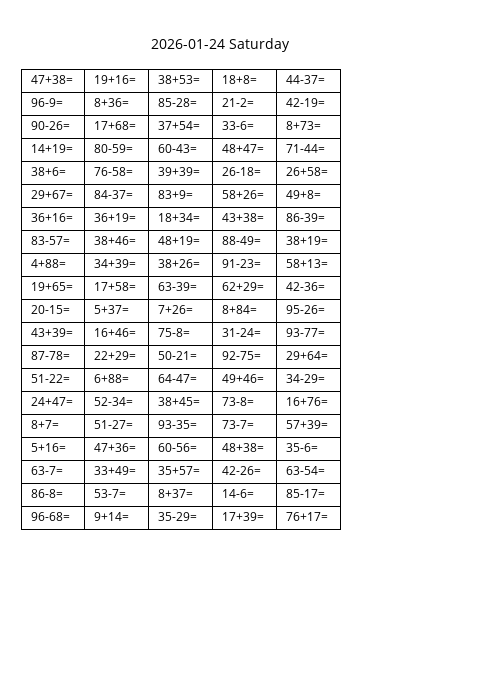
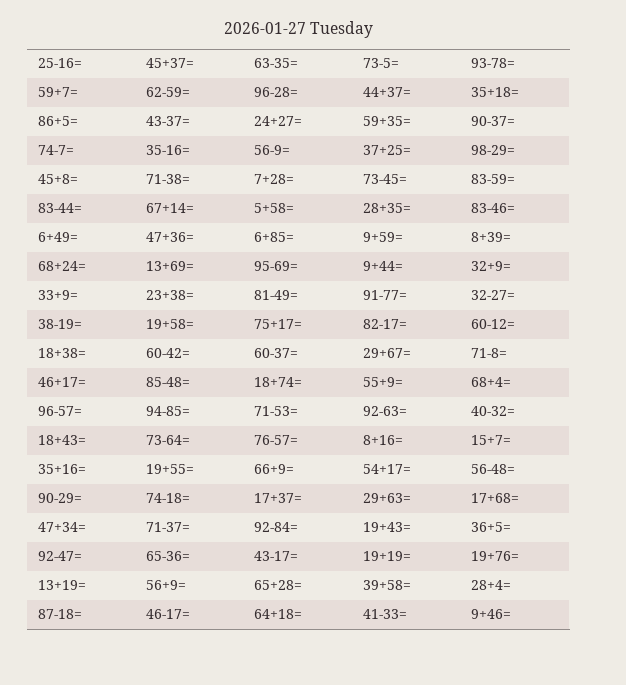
- 2026-01-24 Saturday
- 47+38= | 19+16= | 38+53= | 18+8= | 44-37=
- 96-9= | 8+36= | 85-28= | 21-2= | 42-19=
- 90-26= | 17+68= | 37+54= | 33-6= | 8+73=
- 14+19= | 80-59= | 60-43= | 48+47= | 71-44=
- 38+6= | 76-58= | 39+39= | 26-18= | 26+58=
- 29+67= | 84-37= | 83+9= | 58+26= | 49+8=
- 36+16= | 36+19= | 18+34= | 43+38= | 86-39=
- 83-57= | 38+46= | 48+19= | 88-49= | 38+19=
- 4+88= | 34+39= | 38+26= | 91-23= | 58+13=
- 19+65= | 17+58= | 63-39= | 62+29= | 42-36=
- 20-15= | 5+37= | 7+26= | 8+84= | 95-26=
- 43+39= | 16+46= | 75-8= | 31-24= | 93-77=
- 87-78= | 22+29= | 50-21= | 92-75= | 29+64=
- 51-22= | 6+88= | 64-47= | 49+46= | 34-29=
- 24+47= | 52-34= | 38+45= | 73-8= | 16+76=
- 8+7= | 51-27= | 93-35= | 73-7= | 57+39=
- 5+16= | 47+36= | 60-56= | 48+38= | 35-6=
- 63-7= | 33+49= | 35+57= | 42-26= | 63-54=
- 86-8= | 53-7= | 8+37= | 14-6= | 85-17=
- 96-68= | 9+14= | 35-29= | 17+39= | 76+17=
+ 2026-01-27 Tuesday
+ 25-16= | 45+37= | 63-35= | 73-5= | 93-78=
+ 59+7= | 62-59= | 96-28= | 44+37= | 35+18=
+ 86+5= | 43-37= | 24+27= | 59+35= | 90-37=
+ 74-7= | 35-16= | 56-9= | 37+25= | 98-29=
+ 45+8= | 71-38= | 7+28= | 73-45= | 83-59=
+ 83-44= | 67+14= | 5+58= | 28+35= | 83-46=
+ 6+49= | 47+36= | 6+85= | 9+59= | 8+39=
+ 68+24= | 13+69= | 95-69= | 9+44= | 32+9=
+ 33+9= | 23+38= | 81-49= | 91-77= | 32-27=
+ 38-19= | 19+58= | 75+17= | 82-17= | 60-12=
+ 18+38= | 60-42= | 60-37= | 29+67= | 71-8=
+ 46+17= | 85-48= | 18+74= | 55+9= | 68+4=
+ 96-57= | 94-85= | 71-53= | 92-63= | 40-32=
+ 18+43= | 73-64= | 76-57= | 8+16= | 15+7=
+ 35+16= | 19+55= | 66+9= | 54+17= | 56-48=
+ 90-29= | 74-18= | 17+37= | 29+63= | 17+68=
+ 47+34= | 71-37= | 92-84= | 19+43= | 36+5=
+ 92-47= | 65-36= | 43-17= | 19+19= | 19+76=
+ 13+19= | 56+9= | 65+28= | 39+58= | 28+4=
+ 87-18= | 46-17= | 64+18= | 41-33= | 9+46=

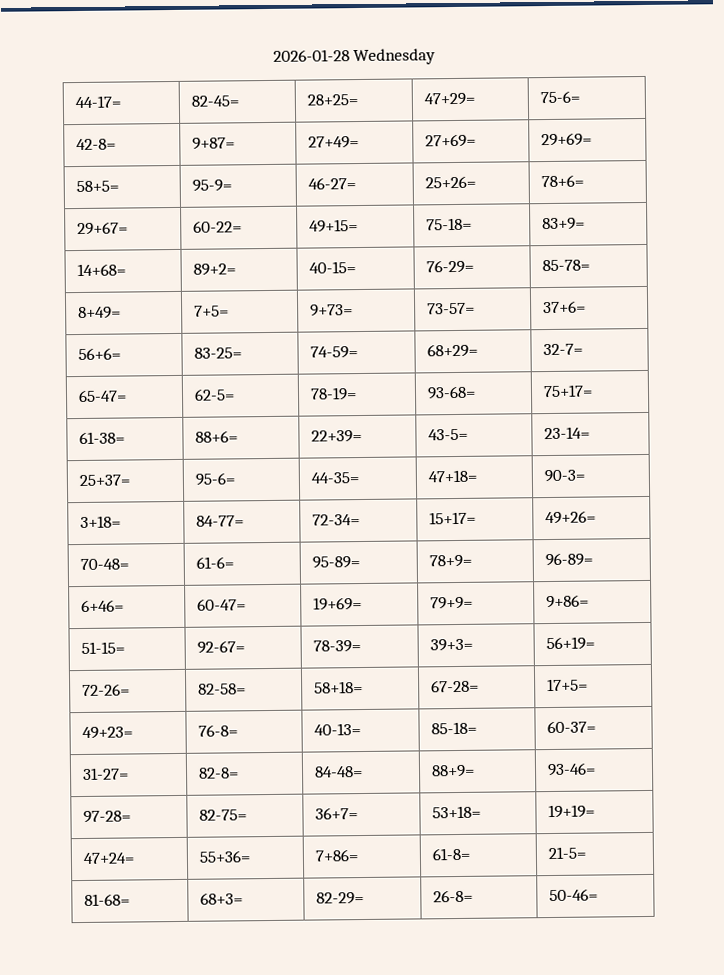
- 2026-01-27 Tuesday
- 25-16= | 45+37= | 63-35= | 73-5= | 93-78=
- 59+7= | 62-59= | 96-28= | 44+37= | 35+18=
- 86+5= | 43-37= | 24+27= | 59+35= | 90-37=
- 74-7= | 35-16= | 56-9= | 37+25= | 98-29=
- 45+8= | 71-38= | 7+28= | 73-45= | 83-59=
- 83-44= | 67+14= | 5+58= | 28+35= | 83-46=
- 6+49= | 47+36= | 6+85= | 9+59= | 8+39=
- 68+24= | 13+69= | 95-69= | 9+44= | 32+9=
- 33+9= | 23+38= | 81-49= | 91-77= | 32-27=
- 38-19= | 19+58= | 75+17= | 82-17= | 60-12=
- 18+38= | 60-42= | 60-37= | 29+67= | 71-8=
- 46+17= | 85-48= | 18+74= | 55+9= | 68+4=
- 96-57= | 94-85= | 71-53= | 92-63= | 40-32=
- 18+43= | 73-64= | 76-57= | 8+16= | 15+7=
- 35+16= | 19+55= | 66+9= | 54+17= | 56-48=
- 90-29= | 74-18= | 17+37= | 29+63= | 17+68=
- 47+34= | 71-37= | 92-84= | 19+43= | 36+5=
- 92-47= | 65-36= | 43-17= | 19+19= | 19+76=
- 13+19= | 56+9= | 65+28= | 39+58= | 28+4=
- 87-18= | 46-17= | 64+18= | 41-33= | 9+46=
+ 2026-01-28 Wednesday
+ 44-17= | 82-45= | 28+25= | 47+29= | 75-6=
+ 42-8= | 9+87= | 27+49= | 27+69= | 29+69=
+ 58+5= | 95-9= | 46-27= | 25+26= | 78+6=
+ 29+67= | 60-22= | 49+15= | 75-18= | 83+9=
+ 14+68= | 89+2= | 40-15= | 76-29= | 85-78=
+ 8+49= | 7+5= | 9+73= | 73-57= | 37+6=
+ 56+6= | 83-25= | 74-59= | 68+29= | 32-7=
+ 65-47= | 62-5= | 78-19= | 93-68= | 75+17=
+ 61-38= | 88+6= | 22+39= | 43-5= | 23-14=
+ 25+37= | 95-6= | 44-35= | 47+18= | 90-3=
+ 3+18= | 84-77= | 72-34= | 15+17= | 49+26=
+ 70-48= | 61-6= | 95-89= | 78+9= | 96-89=
+ 6+46= | 60-47= | 19+69= | 79+9= | 9+86=
+ 51-15= | 92-67= | 78-39= | 39+3= | 56+19=
+ 72-26= | 82-58= | 58+18= | 67-28= | 17+5=
+ 49+23= | 76-8= | 40-13= | 85-18= | 60-37=
+ 31-27= | 82-8= | 84-48= | 88+9= | 93-46=
+ 97-28= | 82-75= | 36+7= | 53+18= | 19+19=
+ 47+24= | 55+36= | 7+86= | 61-8= | 21-5=
+ 81-68= | 68+3= | 82-29= | 26-8= | 50-46=

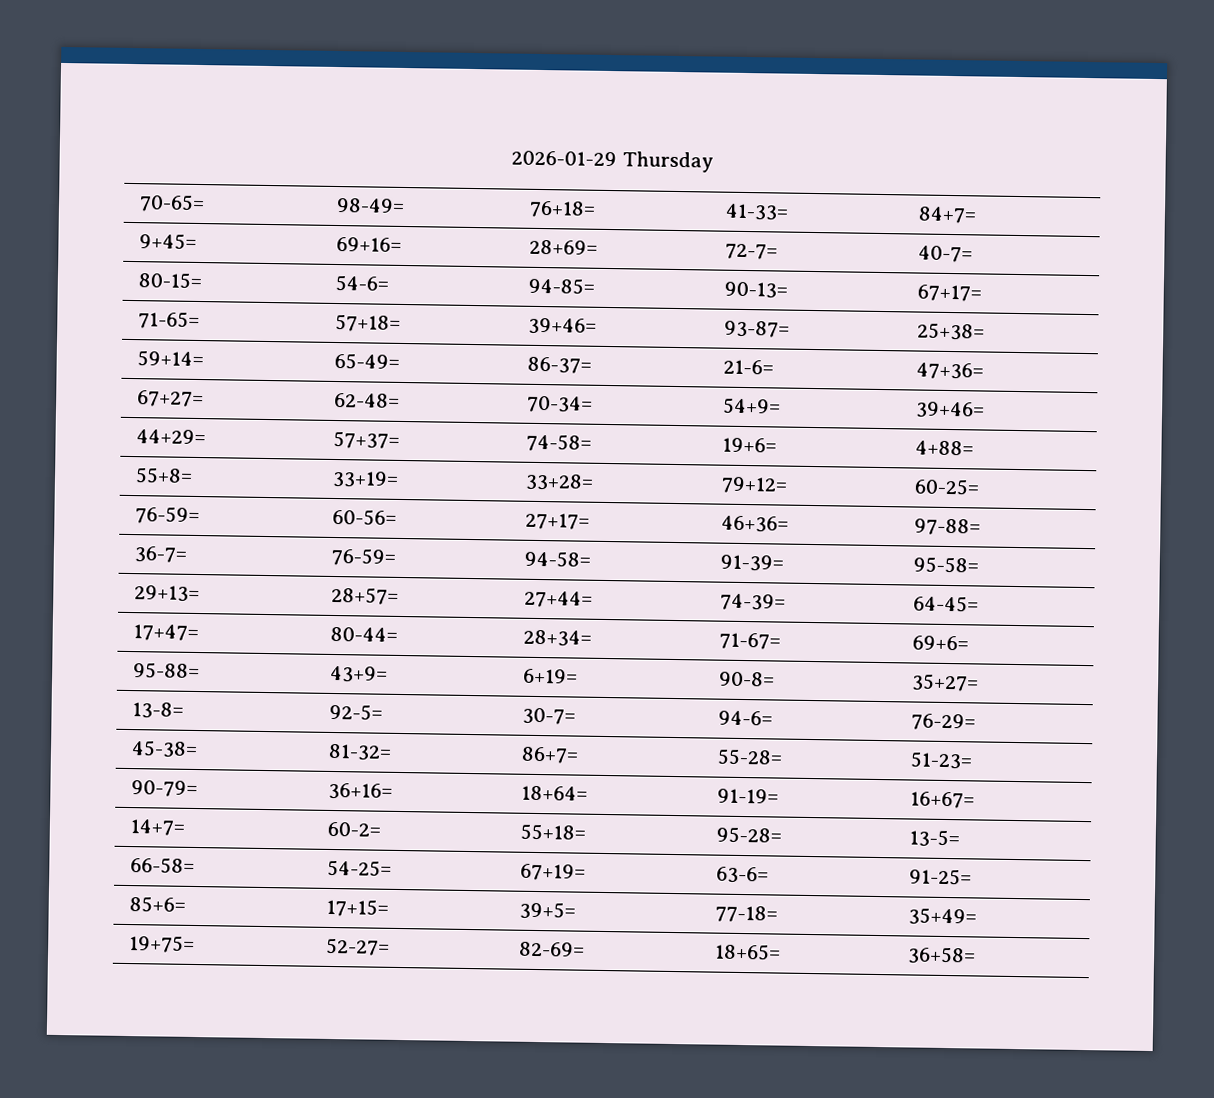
- 2026-01-28 Wednesday
- 44-17= | 82-45= | 28+25= | 47+29= | 75-6=
- 42-8= | 9+87= | 27+49= | 27+69= | 29+69=
- 58+5= | 95-9= | 46-27= | 25+26= | 78+6=
- 29+67= | 60-22= | 49+15= | 75-18= | 83+9=
- 14+68= | 89+2= | 40-15= | 76-29= | 85-78=
- 8+49= | 7+5= | 9+73= | 73-57= | 37+6=
- 56+6= | 83-25= | 74-59= | 68+29= | 32-7=
- 65-47= | 62-5= | 78-19= | 93-68= | 75+17=
- 61-38= | 88+6= | 22+39= | 43-5= | 23-14=
- 25+37= | 95-6= | 44-35= | 47+18= | 90-3=
- 3+18= | 84-77= | 72-34= | 15+17= | 49+26=
- 70-48= | 61-6= | 95-89= | 78+9= | 96-89=
- 6+46= | 60-47= | 19+69= | 79+9= | 9+86=
- 51-15= | 92-67= | 78-39= | 39+3= | 56+19=
- 72-26= | 82-58= | 58+18= | 67-28= | 17+5=
- 49+23= | 76-8= | 40-13= | 85-18= | 60-37=
- 31-27= | 82-8= | 84-48= | 88+9= | 93-46=
- 97-28= | 82-75= | 36+7= | 53+18= | 19+19=
- 47+24= | 55+36= | 7+86= | 61-8= | 21-5=
- 81-68= | 68+3= | 82-29= | 26-8= | 50-46=
+ 2026-01-29 Thursday
+ 70-65= | 98-49= | 76+18= | 41-33= | 84+7=
+ 9+45= | 69+16= | 28+69= | 72-7= | 40-7=
+ 80-15= | 54-6= | 94-85= | 90-13= | 67+17=
+ 71-65= | 57+18= | 39+46= | 93-87= | 25+38=
+ 59+14= | 65-49= | 86-37= | 21-6= | 47+36=
+ 67+27= | 62-48= | 70-34= | 54+9= | 39+46=
+ 44+29= | 57+37= | 74-58= | 19+6= | 4+88=
+ 55+8= | 33+19= | 33+28= | 79+12= | 60-25=
+ 76-59= | 60-56= | 27+17= | 46+36= | 97-88=
+ 36-7= | 76-59= | 94-58= | 91-39= | 95-58=
+ 29+13= | 28+57= | 27+44= | 74-39= | 64-45=
+ 17+47= | 80-44= | 28+34= | 71-67= | 69+6=
+ 95-88= | 43+9= | 6+19= | 90-8= | 35+27=
+ 13-8= | 92-5= | 30-7= | 94-6= | 76-29=
+ 45-38= | 81-32= | 86+7= | 55-28= | 51-23=
+ 90-79= | 36+16= | 18+64= | 91-19= | 16+67=
+ 14+7= | 60-2= | 55+18= | 95-28= | 13-5=
+ 66-58= | 54-25= | 67+19= | 63-6= | 91-25=
+ 85+6= | 17+15= | 39+5= | 77-18= | 35+49=
+ 19+75= | 52-27= | 82-69= | 18+65= | 36+58=

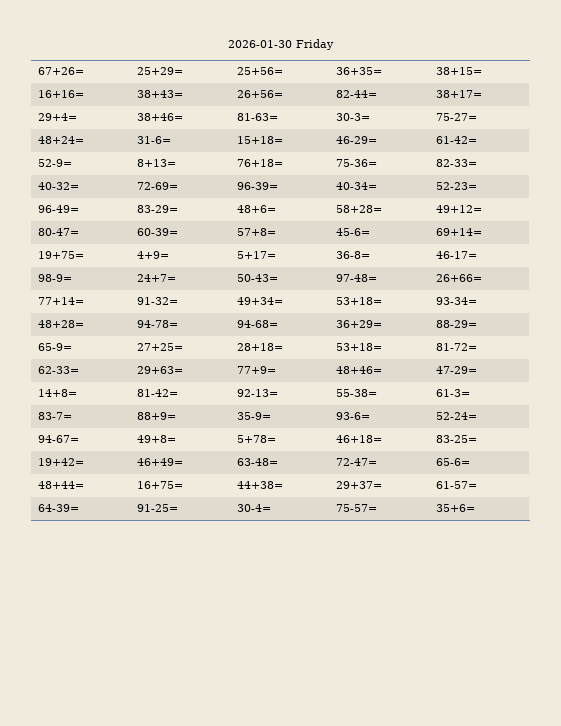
- 2026-01-29 Thursday
- 70-65= | 98-49= | 76+18= | 41-33= | 84+7=
- 9+45= | 69+16= | 28+69= | 72-7= | 40-7=
- 80-15= | 54-6= | 94-85= | 90-13= | 67+17=
- 71-65= | 57+18= | 39+46= | 93-87= | 25+38=
- 59+14= | 65-49= | 86-37= | 21-6= | 47+36=
- 67+27= | 62-48= | 70-34= | 54+9= | 39+46=
- 44+29= | 57+37= | 74-58= | 19+6= | 4+88=
- 55+8= | 33+19= | 33+28= | 79+12= | 60-25=
- 76-59= | 60-56= | 27+17= | 46+36= | 97-88=
- 36-7= | 76-59= | 94-58= | 91-39= | 95-58=
- 29+13= | 28+57= | 27+44= | 74-39= | 64-45=
- 17+47= | 80-44= | 28+34= | 71-67= | 69+6=
- 95-88= | 43+9= | 6+19= | 90-8= | 35+27=
- 13-8= | 92-5= | 30-7= | 94-6= | 76-29=
- 45-38= | 81-32= | 86+7= | 55-28= | 51-23=
- 90-79= | 36+16= | 18+64= | 91-19= | 16+67=
- 14+7= | 60-2= | 55+18= | 95-28= | 13-5=
- 66-58= | 54-25= | 67+19= | 63-6= | 91-25=
- 85+6= | 17+15= | 39+5= | 77-18= | 35+49=
- 19+75= | 52-27= | 82-69= | 18+65= | 36+58=
+ 2026-01-30 Friday
+ 67+26= | 25+29= | 25+56= | 36+35= | 38+15=
+ 16+16= | 38+43= | 26+56= | 82-44= | 38+17=
+ 29+4= | 38+46= | 81-63= | 30-3= | 75-27=
+ 48+24= | 31-6= | 15+18= | 46-29= | 61-42=
+ 52-9= | 8+13= | 76+18= | 75-36= | 82-33=
+ 40-32= | 72-69= | 96-39= | 40-34= | 52-23=
+ 96-49= | 83-29= | 48+6= | 58+28= | 49+12=
+ 80-47= | 60-39= | 57+8= | 45-6= | 69+14=
+ 19+75= | 4+9= | 5+17= | 36-8= | 46-17=
+ 98-9= | 24+7= | 50-43= | 97-48= | 26+66=
+ 77+14= | 91-32= | 49+34= | 53+18= | 93-34=
+ 48+28= | 94-78= | 94-68= | 36+29= | 88-29=
+ 65-9= | 27+25= | 28+18= | 53+18= | 81-72=
+ 62-33= | 29+63= | 77+9= | 48+46= | 47-29=
+ 14+8= | 81-42= | 92-13= | 55-38= | 61-3=
+ 83-7= | 88+9= | 35-9= | 93-6= | 52-24=
+ 94-67= | 49+8= | 5+78= | 46+18= | 83-25=
+ 19+42= | 46+49= | 63-48= | 72-47= | 65-6=
+ 48+44= | 16+75= | 44+38= | 29+37= | 61-57=
+ 64-39= | 91-25= | 30-4= | 75-57= | 35+6=

